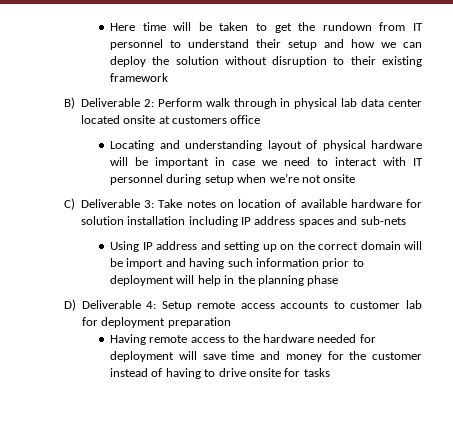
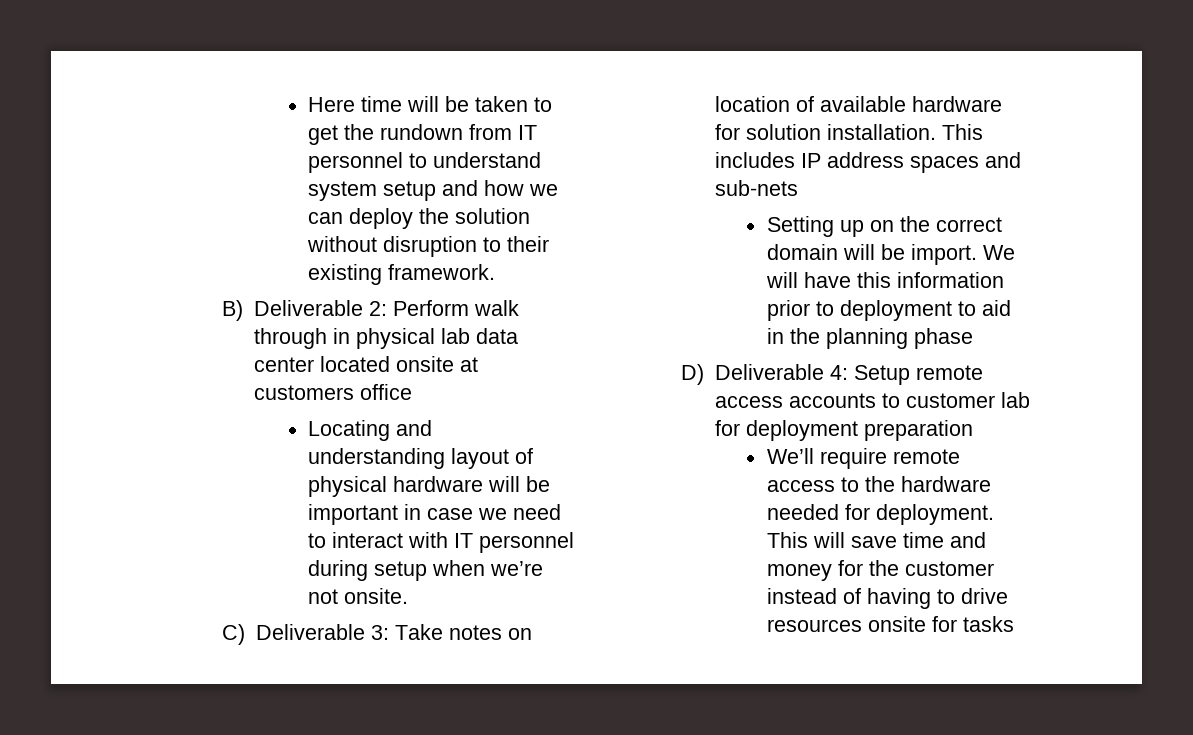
- Here time will be taken to get the rundown from IT personnel to understand their setup and how we can deploy the solution without disruption to their existing framework
+ Here time will be taken to get the rundown from IT personnel to understand system setup and how we can deploy the solution without disruption to their existing framework.
- Locating and understanding layout of physical hardware will be important in case we need to interact with IT personnel during setup when we’re not onsite
+ Locating and understanding layout of physical hardware will be important in case we need to interact with IT personnel during setup when we’re not onsite.
- C) Deliverable 3: Take notes on location of available hardware for solution installation including IP address spaces and sub-nets
+ C) Deliverable 3: Take notes on location of available hardware for solution installation. This includes IP address spaces and sub-nets
- Using IP address and setting up on the correct domain will be import and having such information prior to deployment will help in the planning phase
+ Setting up on the correct domain will be import. We will have this information prior to deployment to aid in the planning phase
- Having remote access to the hardware needed for deployment will save time and money for the customer instead of having to drive onsite for tasks
+ We’ll require remote access to the hardware needed for deployment. This will save time and money for the customer instead of having to drive resources onsite for tasks

